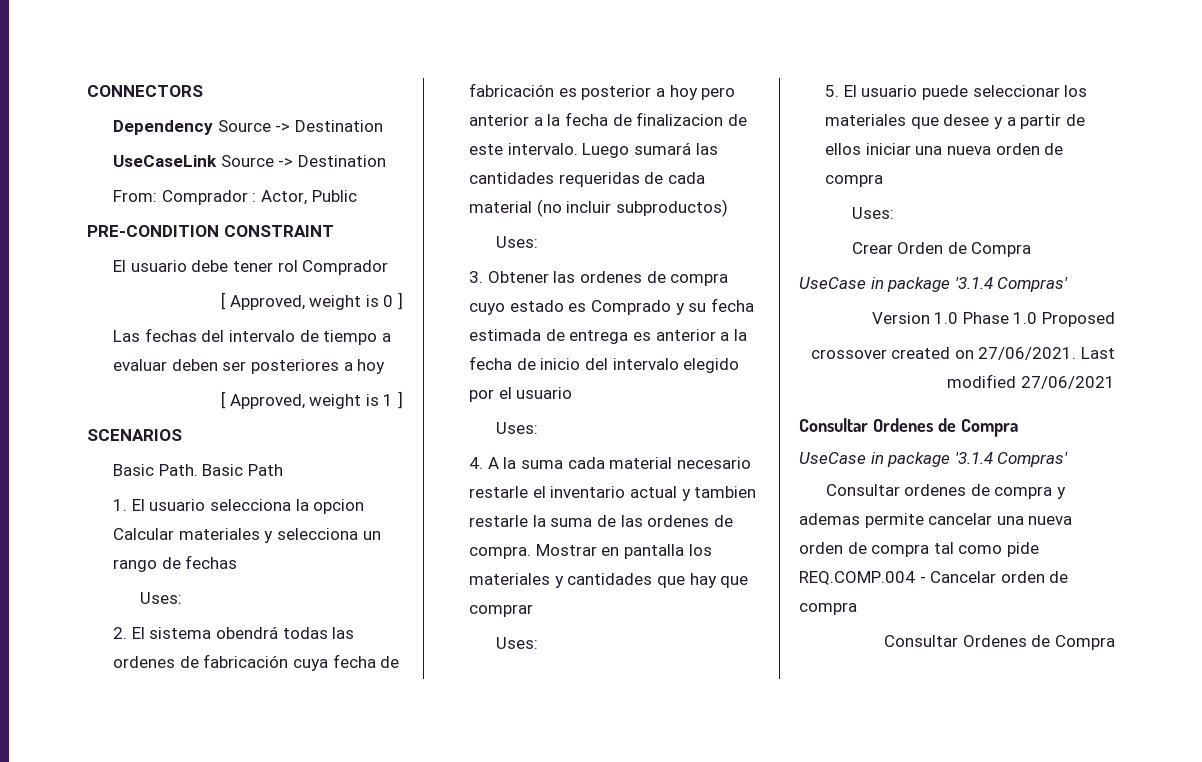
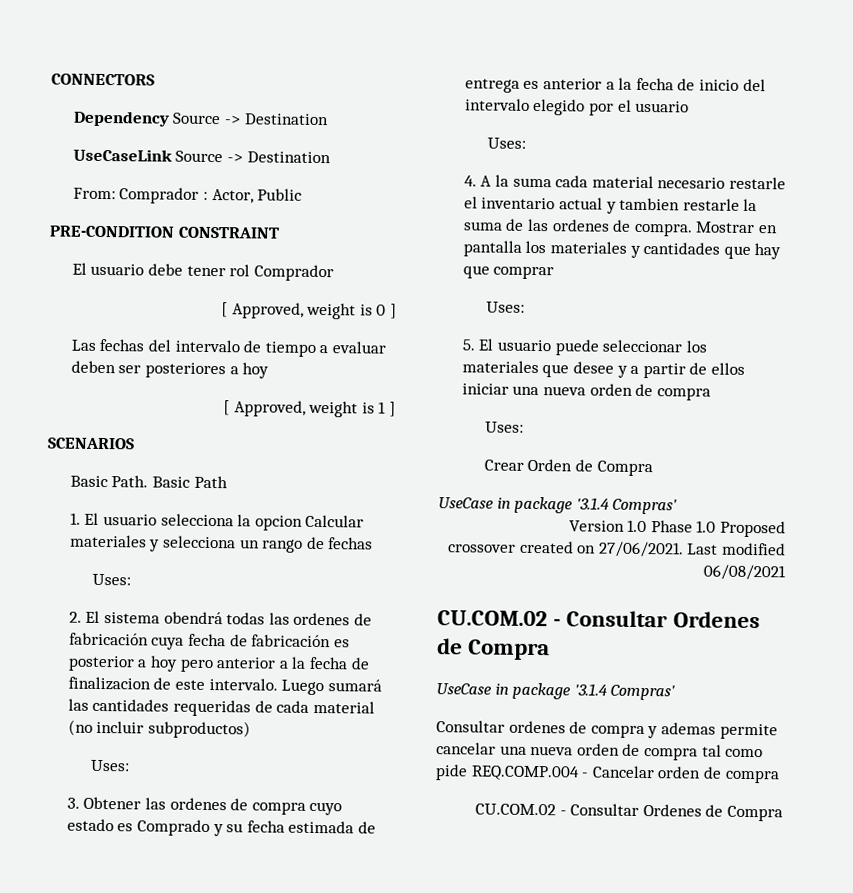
- Last modified 27/06/2021
- Consultar Ordenes de Compra
+ Last modified 06/08/2021
+ CU.COM.02 - Consultar Ordenes de Compra
  Consultar ordenes de compra y ademas permite cancelar una nueva orden de compra tal como pide REQ.COMP.004 - Cancelar orden de compra
- Consultar Ordenes de Compra
+ CU.COM.02 - Consultar Ordenes de Compra

